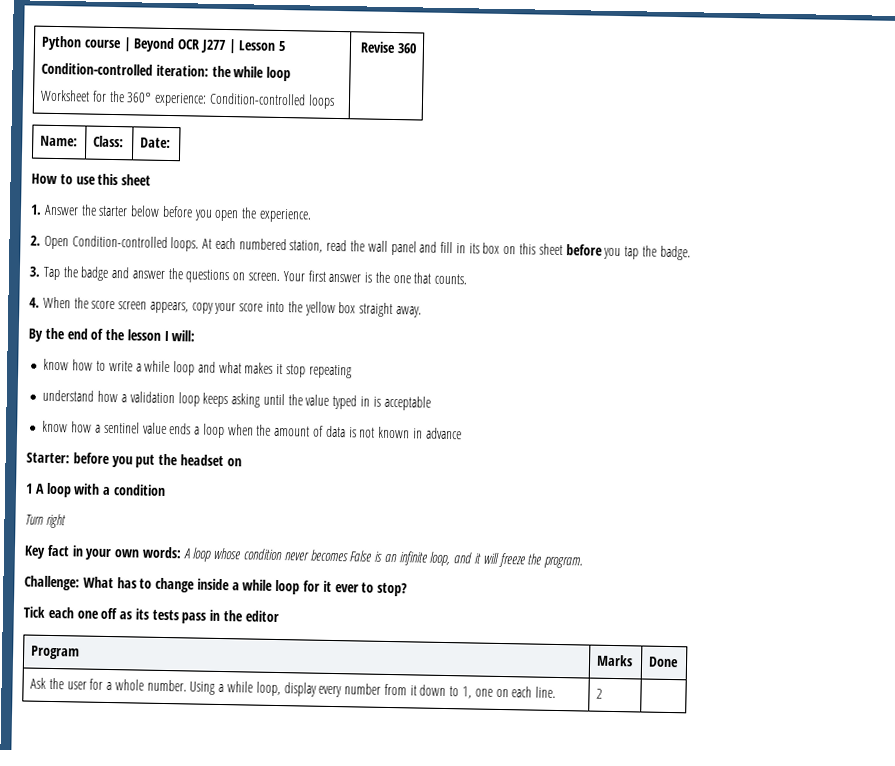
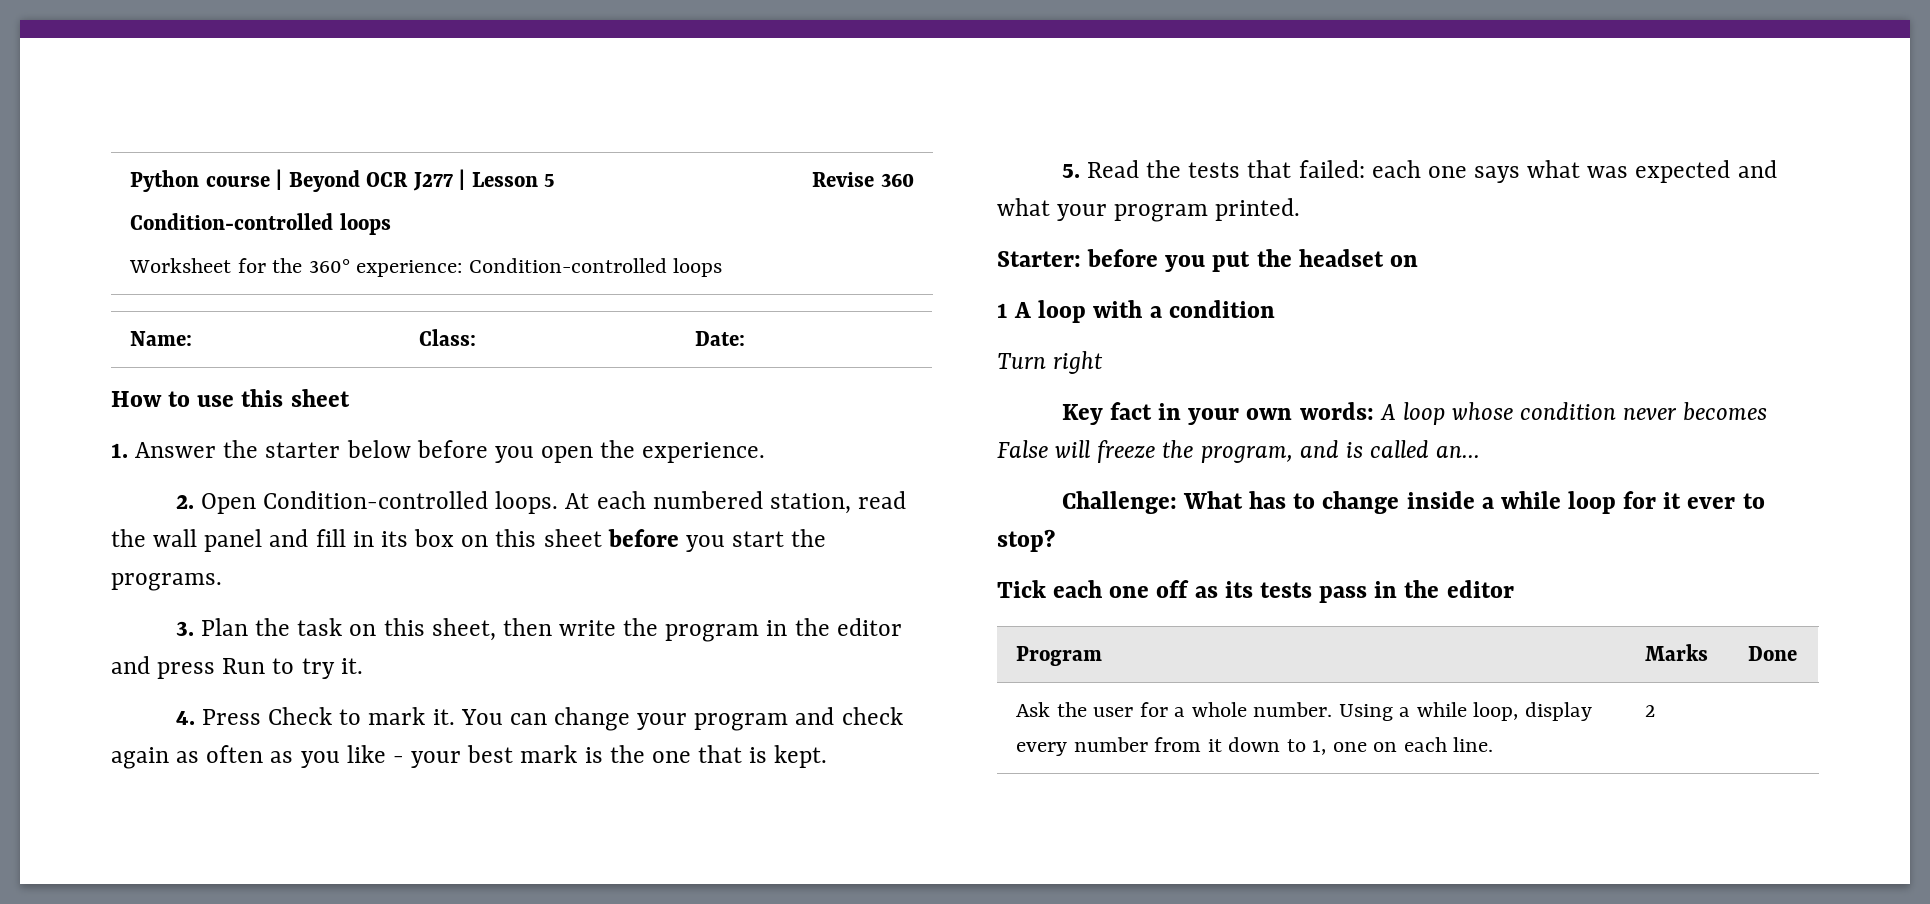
  Python course | Beyond OCR J277 | Lesson 5
- Condition-controlled iteration: the while loop
+ Condition-controlled loops
- At each numbered station, read the wall panel and fill in its box on this sheet before you tap the badge.
- 3. Tap the badge and answer the questions on screen. Your first answer is the one that counts.
- 4. When the score screen appears, copy your score into the yellow box straight away.
- By the end of the lesson I will:
- know how to write a while loop and what makes it stop repeating
- understand how a validation loop keeps asking until the value typed in is acceptable
- know how a sentinel value ends a loop when the amount of data is not known in advance
+ At each numbered station, read the wall panel and fill in its box on this sheet before you start the programs.
+ 3. Plan the task on this sheet, then write the program in the editor and press Run to try it.
+ 4. Press Check to mark it. You can change your program and check again as often as you like - your best mark is the one that is kept.
+ 5. Read the tests that failed: each one says what was expected and what your program printed.
- Key fact in your own words: A loop whose condition never becomes False is an infinite loop, and it will freeze the program.
+ Key fact in your own words: A loop whose condition never becomes False will freeze the program, and is called an...

